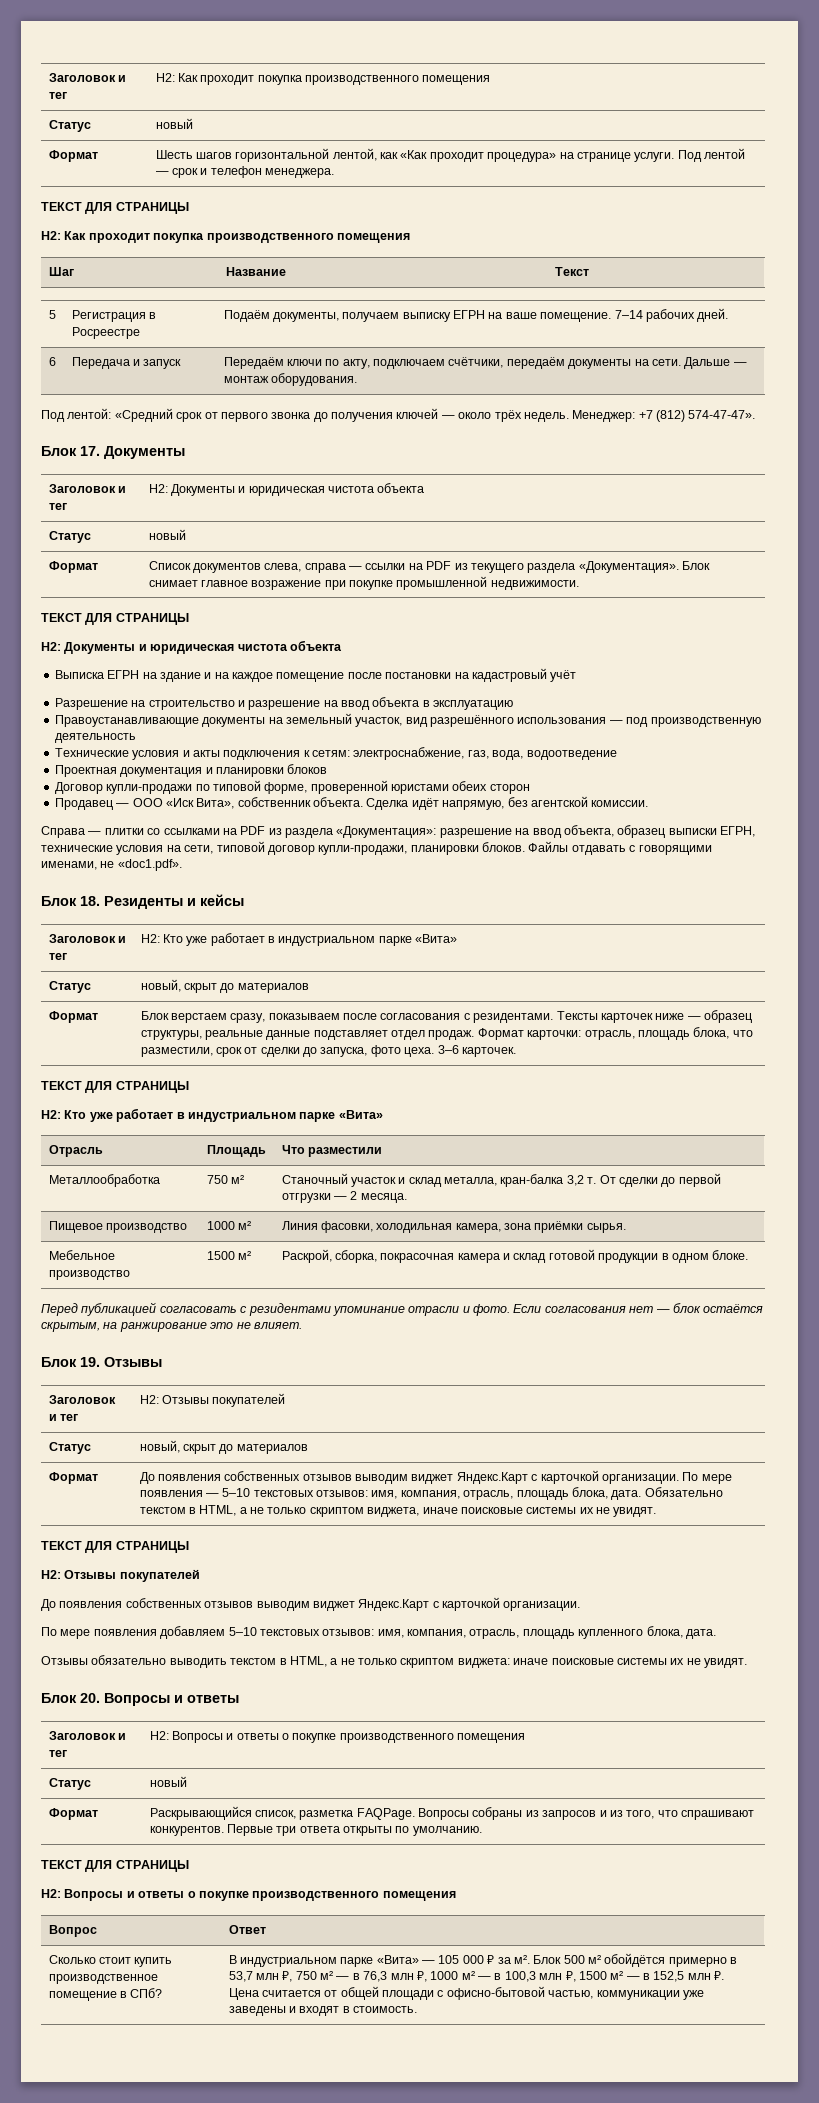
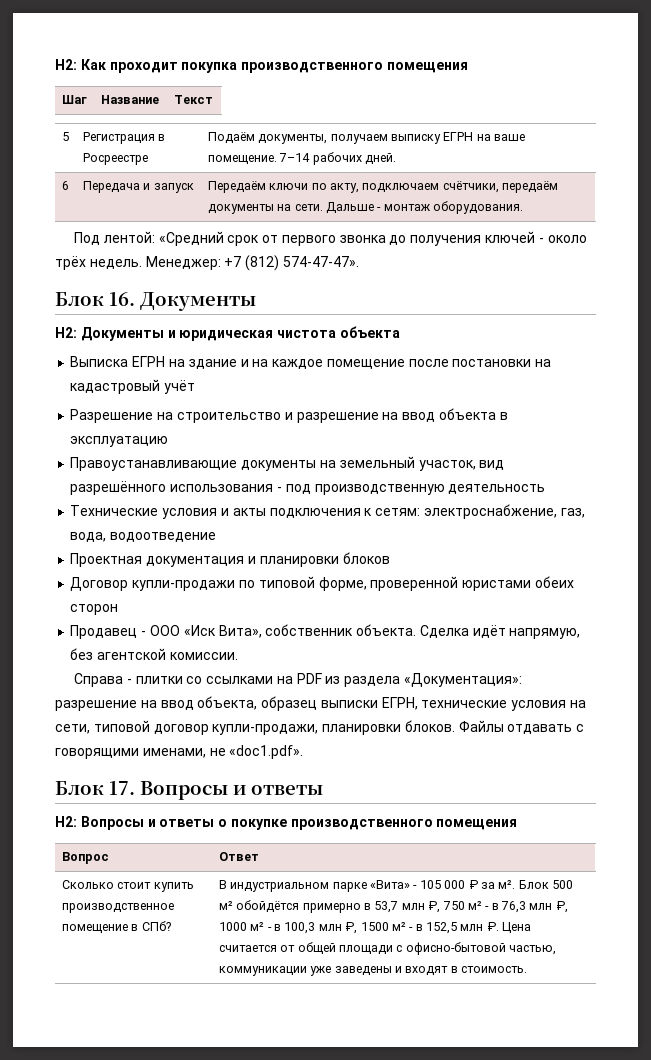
- Заголовок и тег | H2: Как проходит покупка производственного помещения
- Статус | новый
- Формат | Шесть шагов горизонтальной лентой, как «Как проходит процедура» на странице услуги. Под лентой — срок и телефон менеджера.
- ТЕКСТ ДЛЯ СТРАНИЦЫ
- 6 | Передача и запуск | Передаём ключи по акту, подключаем счётчики, передаём документы на сети. Дальше — монтаж оборудования.
+ 6 | Передача и запуск | Передаём ключи по акту, подключаем счётчики, передаём документы на сети. Дальше - монтаж оборудования.
- Под лентой: «Средний срок от первого звонка до получения ключей — около трёх недель.
+ Под лентой: «Средний срок от первого звонка до получения ключей - около трёх недель.
- Блок 17. Документы
- Заголовок и тег | H2: Документы и юридическая чистота объекта
- Статус | новый
- Формат | Список документов слева, справа — ссылки на PDF из текущего раздела «Документация». Блок снимает главное возражение при покупке промышленной недвижимости.
- ТЕКСТ ДЛЯ СТРАНИЦЫ
+ Блок 16. Документы
- Правоустанавливающие документы на земельный участок, вид разрешённого использования — под производственную деятельность
+ Правоустанавливающие документы на земельный участок, вид разрешённого использования - под производственную деятельность
- Продавец — ООО «Иск Вита», собственник объекта.
+ Продавец - ООО «Иск Вита», собственник объекта.
- Справа — плитки со ссылками на PDF из раздела «Документация»: разрешение на ввод объекта, образец выписки ЕГРН, технические условия на сети, типовой договор купли-продажи, планировки блоков.
+ Справа - плитки со ссылками на PDF из раздела «Документация»: разрешение на ввод объекта, образец выписки ЕГРН, технические условия на сети, типовой договор купли-продажи, планировки блоков.
- Блок 18. Резиденты и кейсы
- Заголовок и тег | H2: Кто уже работает в индустриальном парке «Вита»
- Статус | новый, скрыт до материалов
- Формат | Блок верстаем сразу, показываем после согласования с резидентами. Тексты карточек ниже — образец структуры, реальные данные подставляет отдел продаж. Формат карточки: отрасль, площадь блока, что разместили, срок от сделки до запуска, фото цеха. 3–6 карточек.
- ТЕКСТ ДЛЯ СТРАНИЦЫ
- H2: Кто уже работает в индустриальном парке «Вита»
- Отрасль | Площадь | Что разместили
- Металлообработка | 750 м² | Станочный участок и склад металла, кран-балка 3,2 т. От сделки до первой отгрузки — 2 месяца.
- Пищевое производство | 1000 м² | Линия фасовки, холодильная камера, зона приёмки сырья.
- Мебельное производство | 1500 м² | Раскрой, сборка, покрасочная камера и склад готовой продукции в одном блоке.
- Перед публикацией согласовать с резидентами упоминание отрасли и фото. Если согласования нет — блок остаётся скрытым, на ранжирование это не влияет.
- Блок 19. Отзывы
- Заголовок и тег | H2: Отзывы покупателей
- Статус | новый, скрыт до материалов
- Формат | До появления собственных отзывов выводим виджет Яндекс.Карт с карточкой организации. По мере появления — 5–10 текстовых отзывов: имя, компания, отрасль, площадь блока, дата. Обязательно текстом в HTML, а не только скриптом виджета, иначе поисковые системы их не увидят.
- ТЕКСТ ДЛЯ СТРАНИЦЫ
- H2: Отзывы покупателей
- До появления собственных отзывов выводим виджет Яндекс.Карт с карточкой организации.
- По мере появления добавляем 5–10 текстовых отзывов: имя, компания, отрасль, площадь купленного блока, дата.
- Отзывы обязательно выводить текстом в HTML, а не только скриптом виджета: иначе поисковые системы их не увидят.
- Блок 20. Вопросы и ответы
- Заголовок и тег | H2: Вопросы и ответы о покупке производственного помещения
- Статус | новый
- Формат | Раскрывающийся список, разметка FAQPage. Вопросы собраны из запросов и из того, что спрашивают конкурентов. Первые три ответа открыты по умолчанию.
- ТЕКСТ ДЛЯ СТРАНИЦЫ
+ Блок 17. Вопросы и ответы
- В индустриальном парке «Вита» — 105 000 ₽ за м².
+ В индустриальном парке «Вита» - 105 000 ₽ за м².
- Блок 500 м² обойдётся примерно в 53,7 млн ₽, 750 м² — в 76,3 млн ₽, 1000 м² — в 100,3 млн ₽, 1500 м² — в 152,5 млн ₽.
+ Блок 500 м² обойдётся примерно в 53,7 млн ₽, 750 м² - в 76,3 млн ₽, 1000 м² - в 100,3 млн ₽, 1500 м² - в 152,5 млн ₽.

